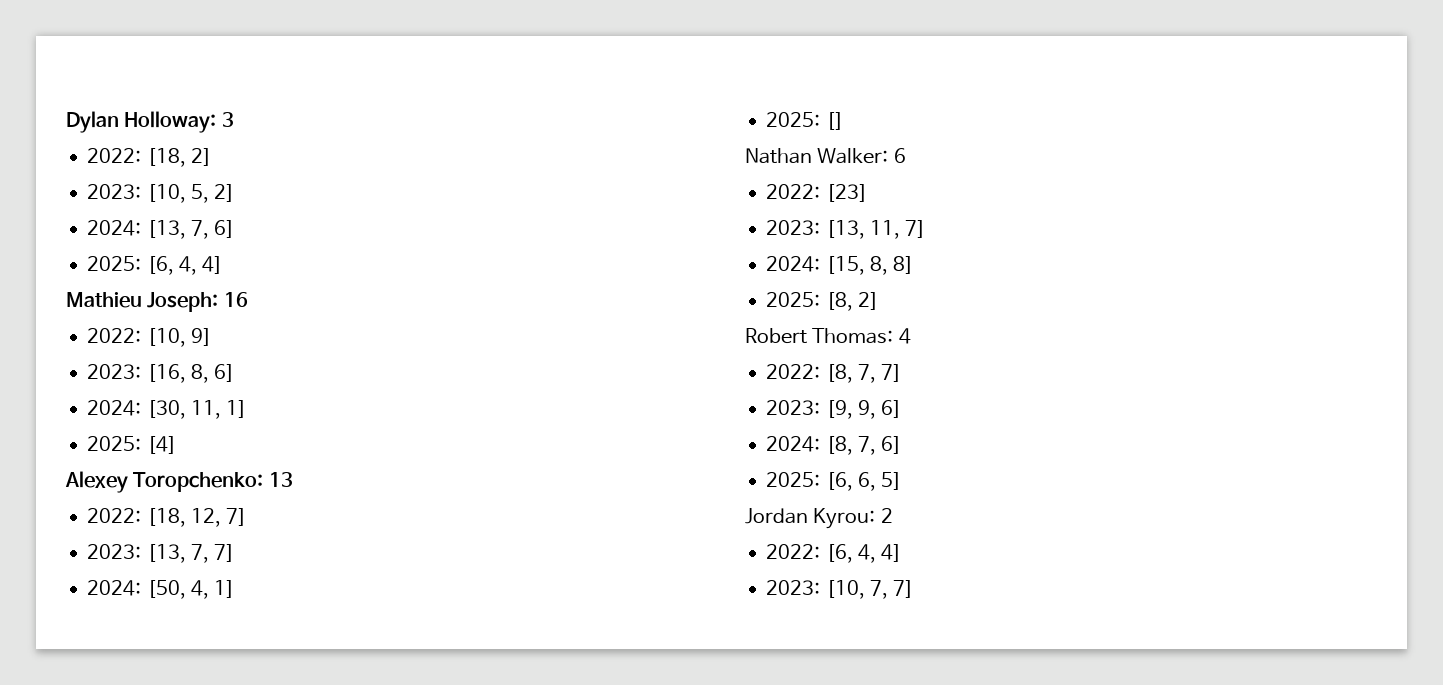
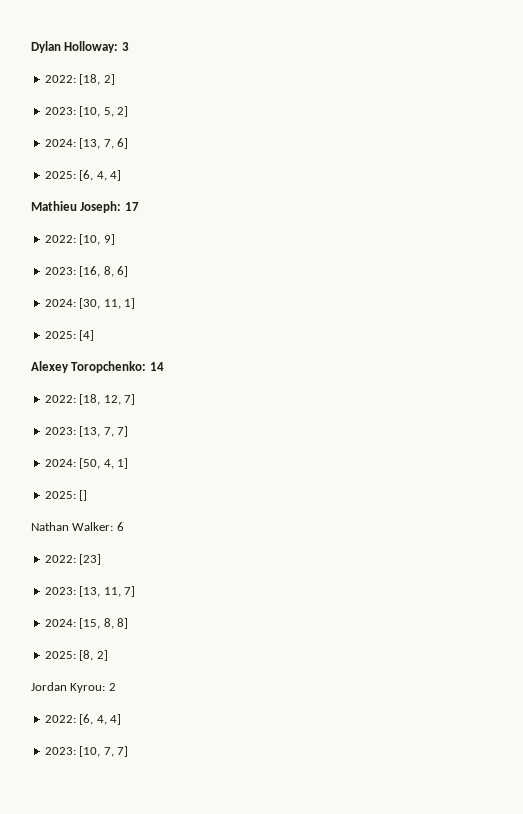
- Mathieu Joseph: 16
+ Mathieu Joseph: 17
- Alexey Toropchenko: 13
+ Alexey Toropchenko: 14
- Robert Thomas: 4
- 2022: [8, 7, 7]
- 2023: [9, 9, 6]
- 2024: [8, 7, 6]
- 2025: [6, 6, 5]

